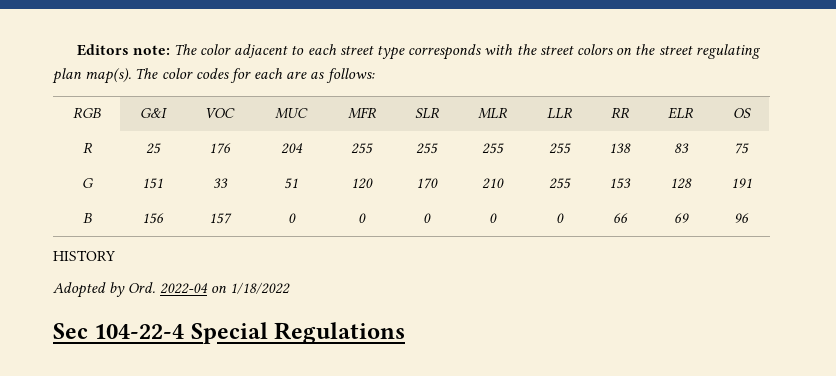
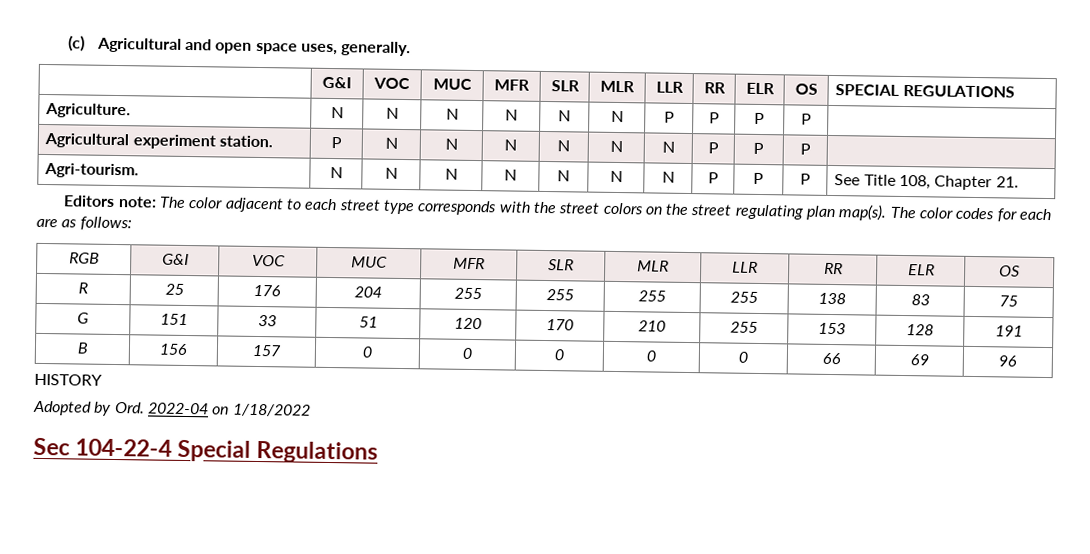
+ (c) Agricultural and open space uses, generally.
+ | G&I | VOC | MUC | MFR | SLR | MLR | LLR | RR | ELR | OS | SPECIAL REGULATIONS
+ Agriculture. | N | N | N | N | N | N | P | P | P | P |
+ Agricultural experiment station. | P | N | N | N | N | N | N | P | P | P |
+ Agri-tourism. | N | N | N | N | N | N | N | P | P | P | See Title 108, Chapter 21.

